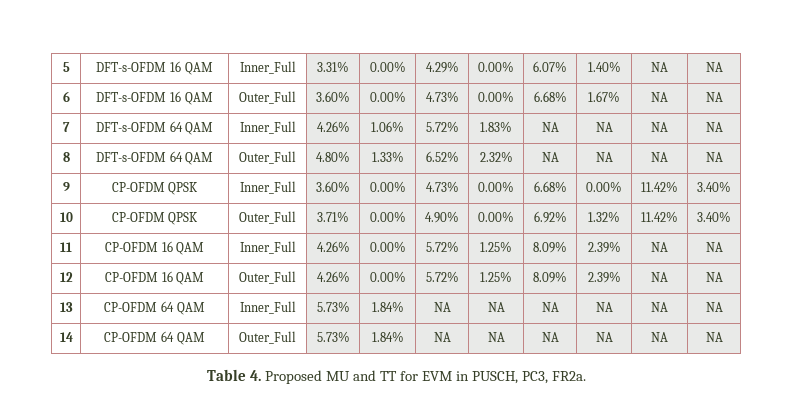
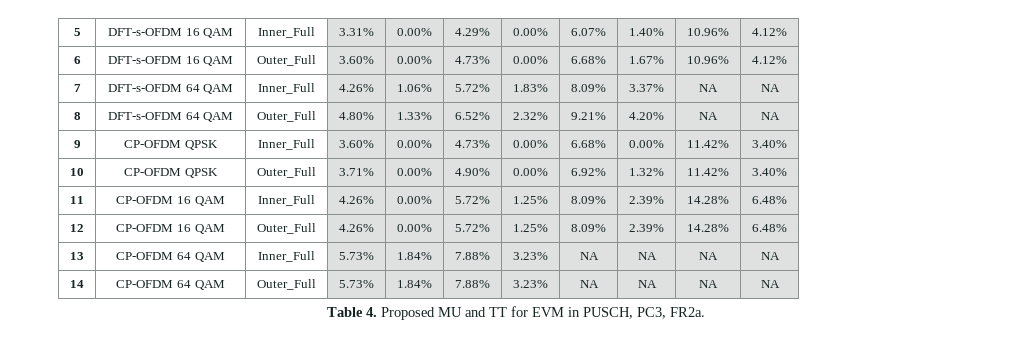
- 5 | DFT-s-OFDM 16 QAM | Inner_Full | 3.31% | 0.00% | 4.29% | 0.00% | 6.07% | 1.40% | NA | NA
+ 5 | DFT-s-OFDM 16 QAM | Inner_Full | 3.31% | 0.00% | 4.29% | 0.00% | 6.07% | 1.40% | 10.96% | 4.12%
- 6 | DFT-s-OFDM 16 QAM | Outer_Full | 3.60% | 0.00% | 4.73% | 0.00% | 6.68% | 1.67% | NA | NA
+ 6 | DFT-s-OFDM 16 QAM | Outer_Full | 3.60% | 0.00% | 4.73% | 0.00% | 6.68% | 1.67% | 10.96% | 4.12%
- 7 | DFT-s-OFDM 64 QAM | Inner_Full | 4.26% | 1.06% | 5.72% | 1.83% | NA | NA | NA | NA
+ 7 | DFT-s-OFDM 64 QAM | Inner_Full | 4.26% | 1.06% | 5.72% | 1.83% | 8.09% | 3.37% | NA | NA
- 8 | DFT-s-OFDM 64 QAM | Outer_Full | 4.80% | 1.33% | 6.52% | 2.32% | NA | NA | NA | NA
+ 8 | DFT-s-OFDM 64 QAM | Outer_Full | 4.80% | 1.33% | 6.52% | 2.32% | 9.21% | 4.20% | NA | NA
- 11 | CP-OFDM 16 QAM | Inner_Full | 4.26% | 0.00% | 5.72% | 1.25% | 8.09% | 2.39% | NA | NA
+ 11 | CP-OFDM 16 QAM | Inner_Full | 4.26% | 0.00% | 5.72% | 1.25% | 8.09% | 2.39% | 14.28% | 6.48%
- 12 | CP-OFDM 16 QAM | Outer_Full | 4.26% | 0.00% | 5.72% | 1.25% | 8.09% | 2.39% | NA | NA
+ 12 | CP-OFDM 16 QAM | Outer_Full | 4.26% | 0.00% | 5.72% | 1.25% | 8.09% | 2.39% | 14.28% | 6.48%
- 13 | CP-OFDM 64 QAM | Inner_Full | 5.73% | 1.84% | NA | NA | NA | NA | NA | NA
+ 13 | CP-OFDM 64 QAM | Inner_Full | 5.73% | 1.84% | 7.88% | 3.23% | NA | NA | NA | NA
- 14 | CP-OFDM 64 QAM | Outer_Full | 5.73% | 1.84% | NA | NA | NA | NA | NA | NA
+ 14 | CP-OFDM 64 QAM | Outer_Full | 5.73% | 1.84% | 7.88% | 3.23% | NA | NA | NA | NA

